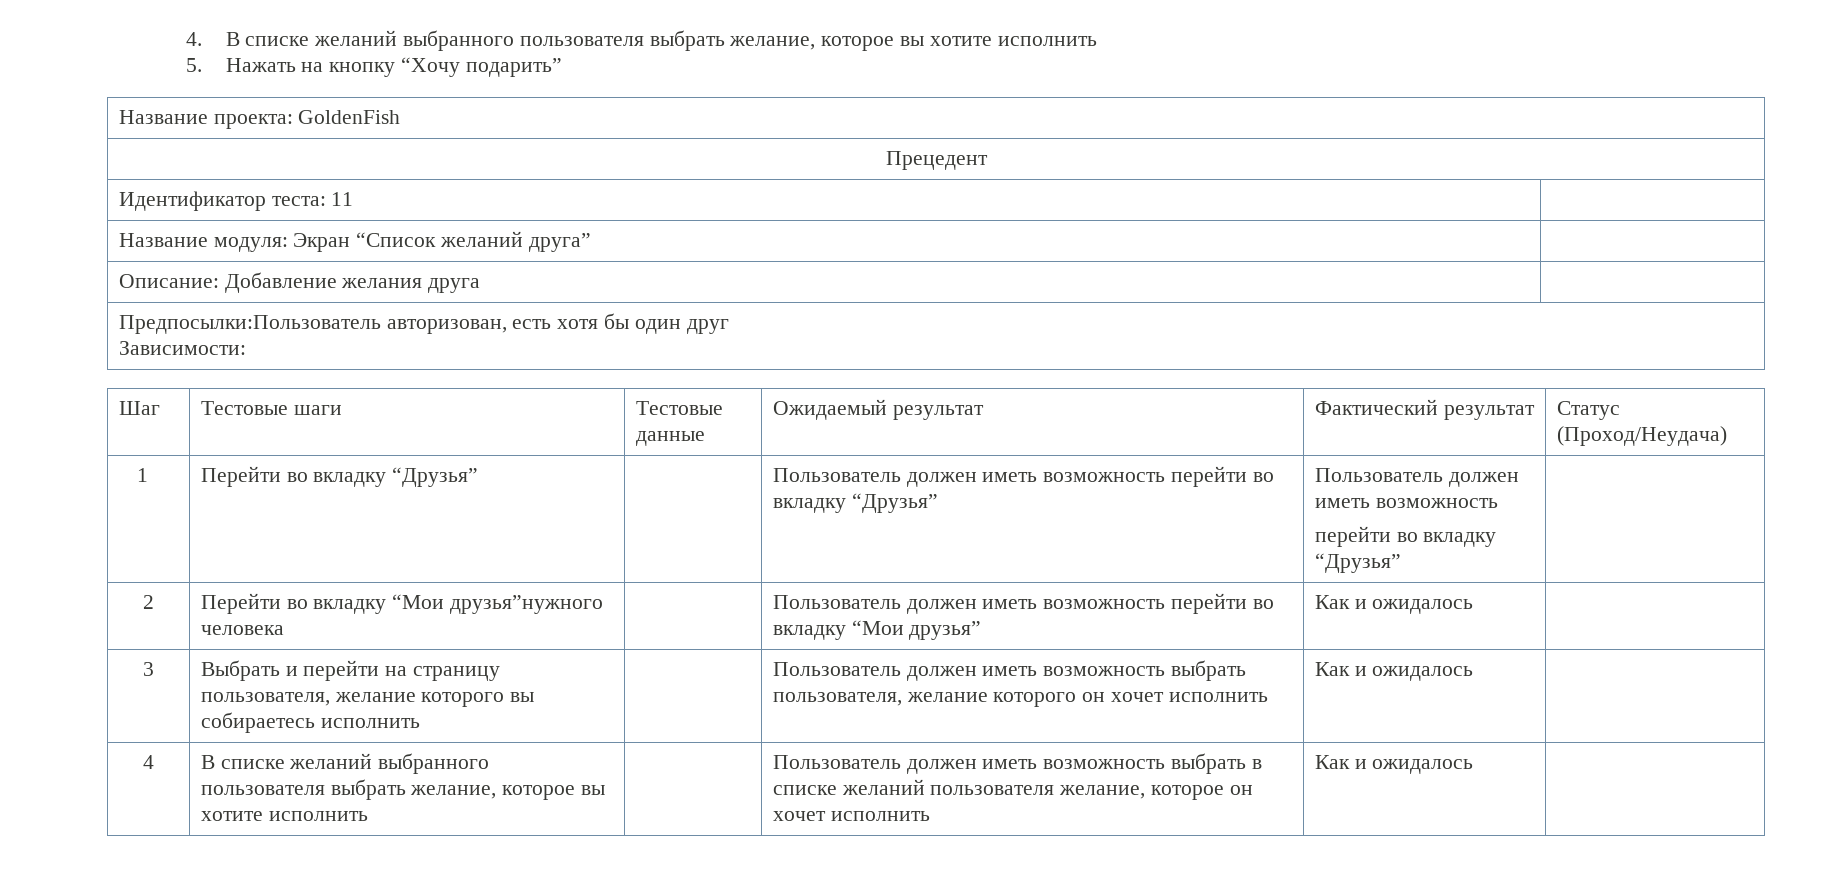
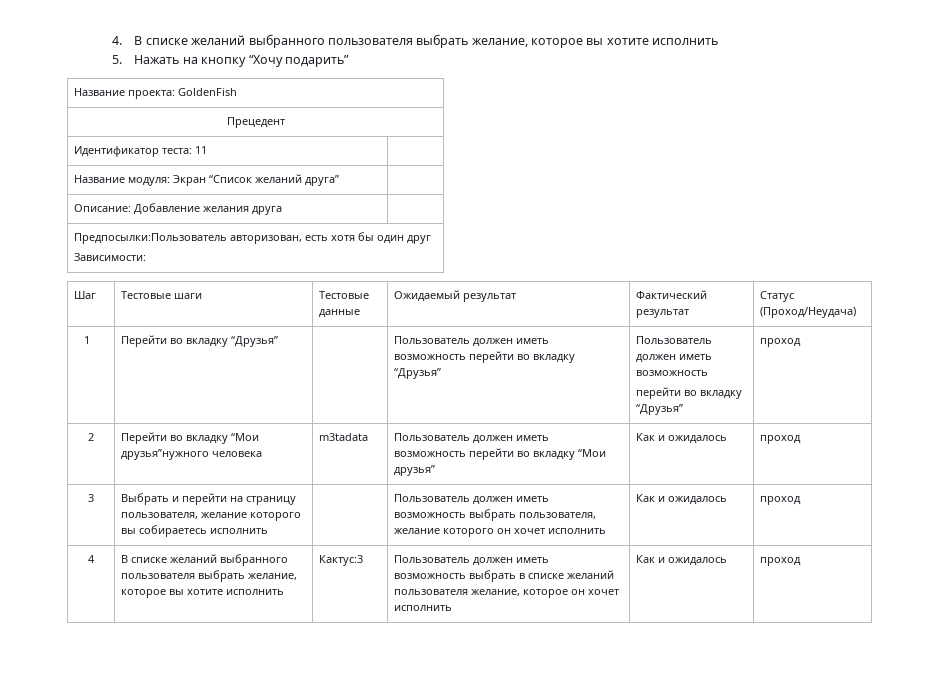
  1 | Перейти во вкладку “Друзья” | | Пользователь должен иметь возможность перейти во вкладку “Друзья” | Пользователь должен иметь возможность
- перейти во вкладку “Друзья” |
+ перейти во вкладку “Друзья” | проход
- 2 | Перейти во вкладку “Мои друзья”нужного человека | | Пользователь должен иметь возможность перейти во вкладку “Мои друзья” | Как и ожидалось |
+ 2 | Перейти во вкладку “Мои друзья”нужного человека | m3tadata | Пользователь должен иметь возможность перейти во вкладку “Мои друзья” | Как и ожидалось | проход
- 3 | Выбрать и перейти на страницу пользователя, желание которого вы собираетесь исполнить | | Пользователь должен иметь возможность выбрать пользователя, желание которого он хочет исполнить | Как и ожидалось |
+ 3 | Выбрать и перейти на страницу пользователя, желание которого вы собираетесь исполнить | | Пользователь должен иметь возможность выбрать пользователя, желание которого он хочет исполнить | Как и ожидалось | проход
- 4 | В списке желаний выбранного пользователя выбрать желание, которое вы хотите исполнить | | Пользователь должен иметь возможность выбрать в списке желаний пользователя желание, которое он хочет исполнить | Как и ожидалось |
+ 4 | В списке желаний выбранного пользователя выбрать желание, которое вы хотите исполнить | Кактус:3 | Пользователь должен иметь возможность выбрать в списке желаний пользователя желание, которое он хочет исполнить | Как и ожидалось | проход

